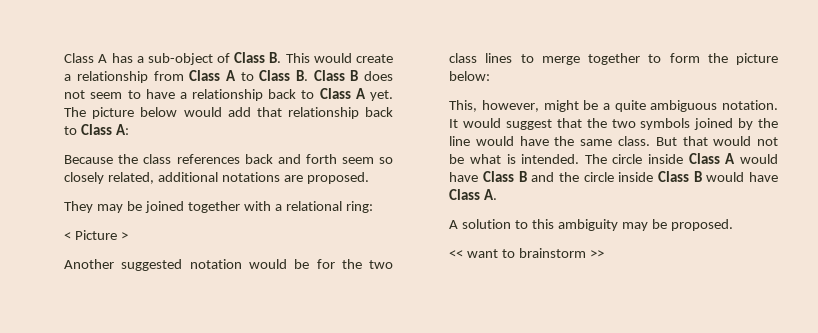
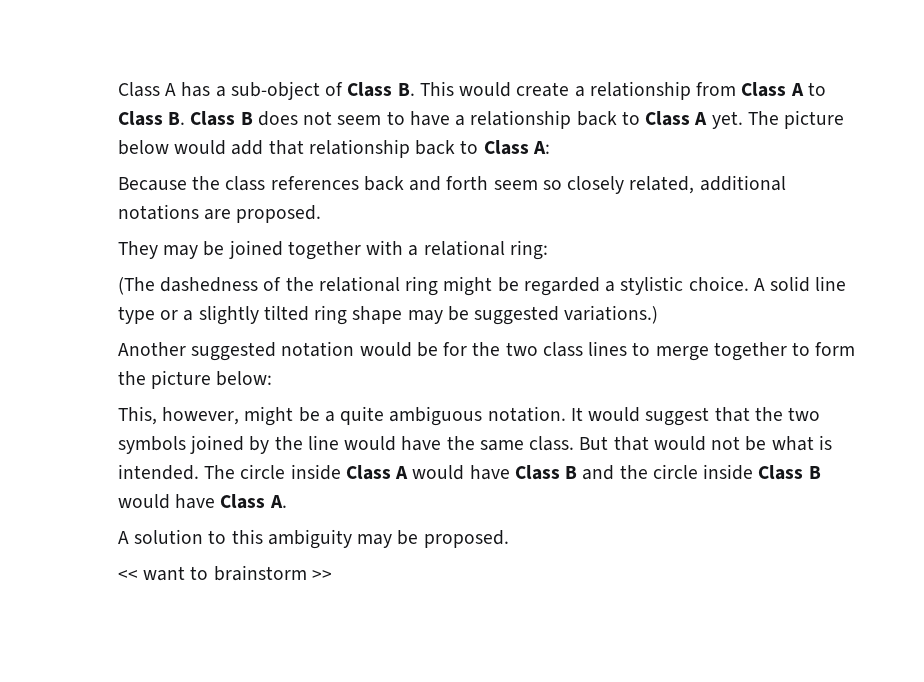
- < Picture >
+ (The dashedness of the relational ring might be regarded a stylistic choice. A solid line type or a slightly tilted ring shape may be suggested variations.)

